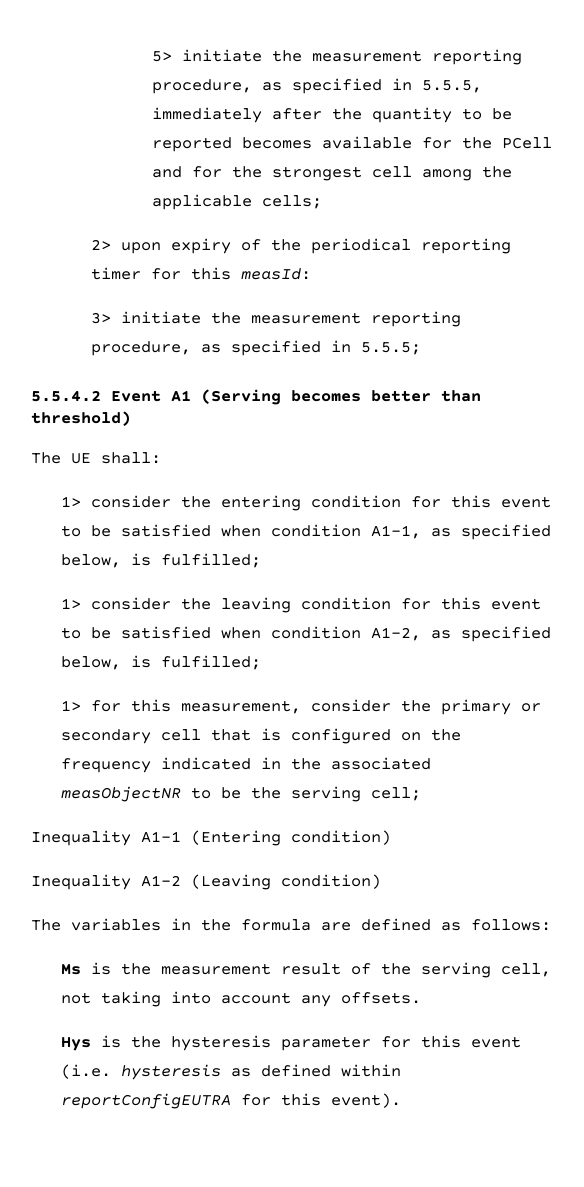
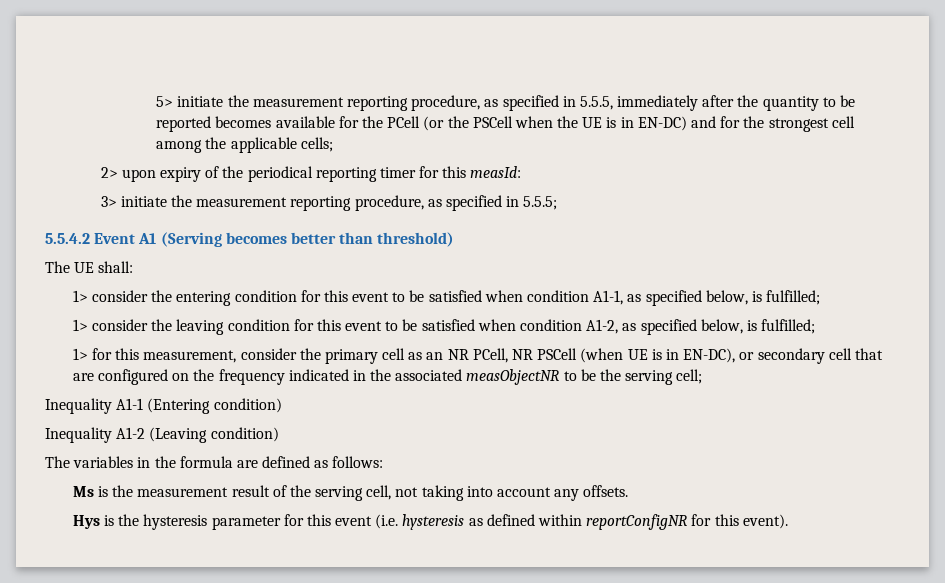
- 5> initiate the measurement reporting procedure, as specified in 5.5.5, immediately after the quantity to be reported becomes available for the PCell and for the strongest cell among the applicable cells;
+ 5> initiate the measurement reporting procedure, as specified in 5.5.5, immediately after the quantity to be reported becomes available for the PCell (or the PSCell when the UE is in EN-DC) and for the strongest cell among the applicable cells;
- 1> for this measurement, consider the primary or secondary cell that is configured on the frequency indicated in the associated measObjectNR to be the serving cell;
+ 1> for this measurement, consider the primary cell as an NR PCell, NR PSCell (when UE is in EN-DC), or secondary cell that are configured on the frequency indicated in the associated measObjectNR to be the serving cell;
- Hys is the hysteresis parameter for this event (i.e. hysteresis as defined within reportConfigEUTRA for this event).
+ Hys is the hysteresis parameter for this event (i.e. hysteresis as defined within reportConfigNR for this event).

